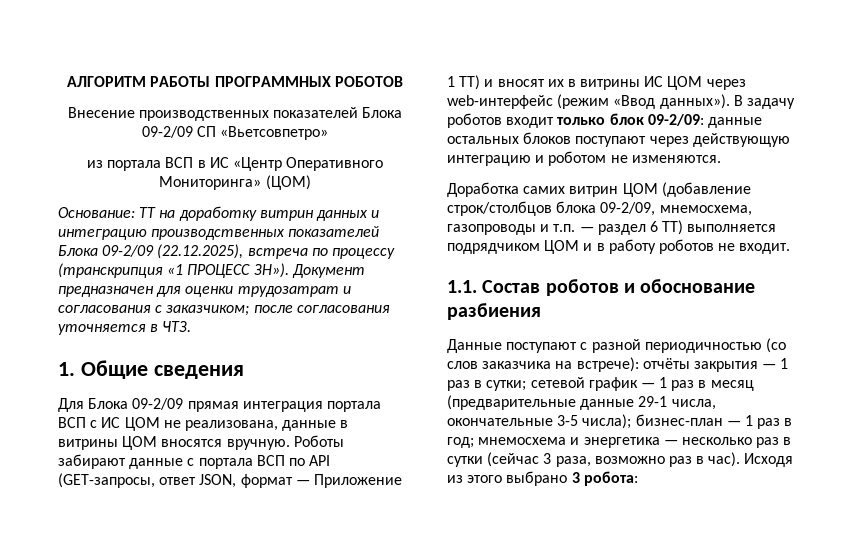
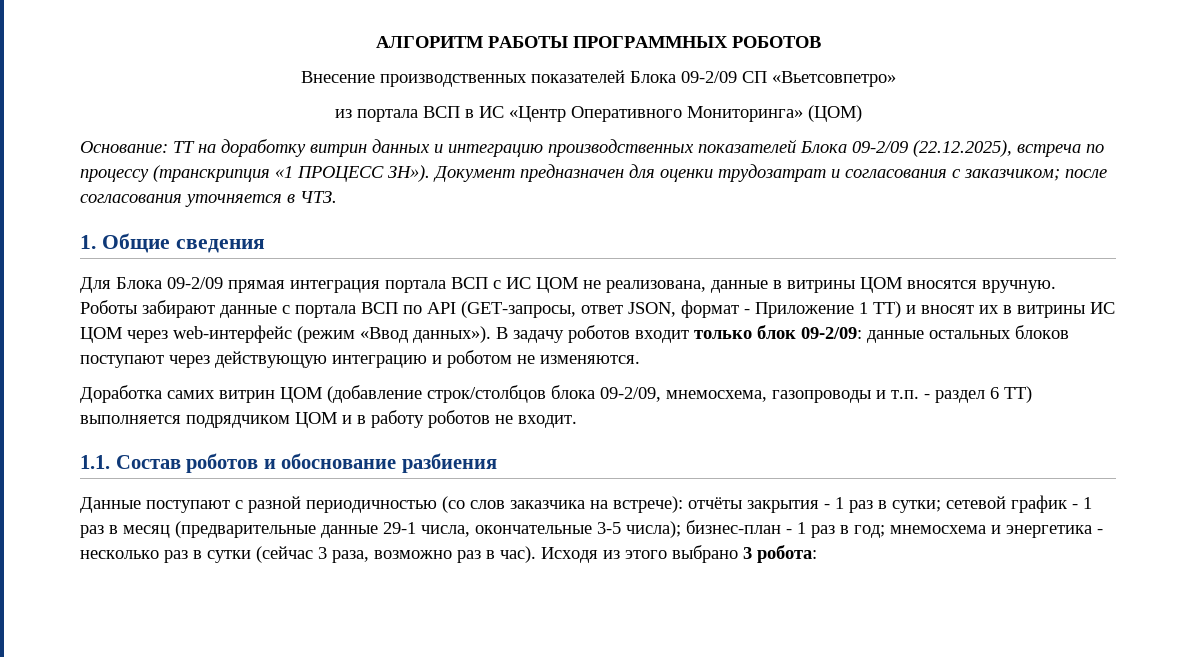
- Роботы забирают данные с портала ВСП по API (GET-запросы, ответ JSON, формат — Приложение 1 ТТ) и вносят их в витрины ИС ЦОМ через web-интерфейс (режим «Ввод данных»).
+ Роботы забирают данные с портала ВСП по API (GET-запросы, ответ JSON, формат - Приложение 1 ТТ) и вносят их в витрины ИС ЦОМ через web-интерфейс (режим «Ввод данных»).
- Доработка самих витрин ЦОМ (добавление строк/столбцов блока 09-2/09, мнемосхема, газопроводы и т.п. — раздел 6 ТТ) выполняется подрядчиком ЦОМ и в работу роботов не входит.
+ Доработка самих витрин ЦОМ (добавление строк/столбцов блока 09-2/09, мнемосхема, газопроводы и т.п. - раздел 6 ТТ) выполняется подрядчиком ЦОМ и в работу роботов не входит.
- Данные поступают с разной периодичностью (со слов заказчика на встрече): отчёты закрытия — 1 раз в сутки; сетевой график — 1 раз в месяц (предварительные данные 29-1 числа, окончательные 3-5 числа); бизнес-план — 1 раз в год; мнемосхема и энергетика — несколько раз в сутки (сейчас 3 раза, возможно раз в час).
+ Данные поступают с разной периодичностью (со слов заказчика на встрече): отчёты закрытия - 1 раз в сутки; сетевой график - 1 раз в месяц (предварительные данные 29-1 числа, окончательные 3-5 числа); бизнес-план - 1 раз в год; мнемосхема и энергетика - несколько раз в сутки (сейчас 3 раза, возможно раз в час).

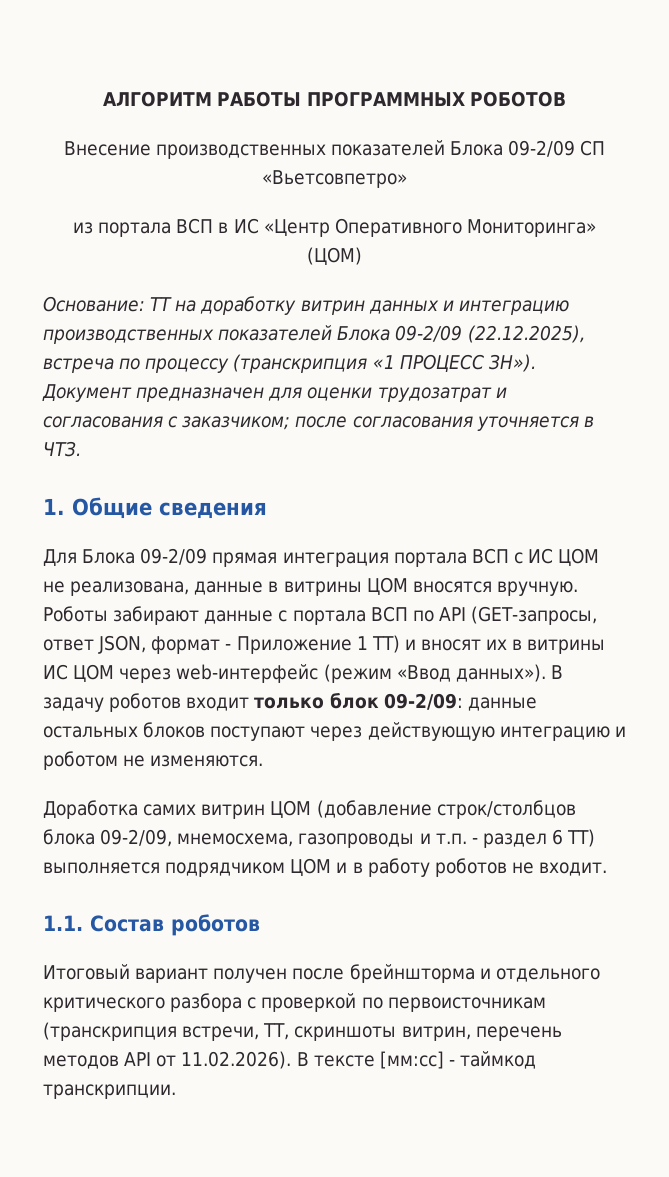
- 1.1. Состав роботов и обоснование разбиения
- Данные поступают с разной периодичностью (со слов заказчика на встрече): отчёты закрытия - 1 раз в сутки; сетевой график - 1 раз в месяц (предварительные данные 29-1 числа, окончательные 3-5 числа); бизнес-план - 1 раз в год; мнемосхема и энергетика - несколько раз в сутки (сейчас 3 раза, возможно раз в час). Исходя из этого выбрано 3 робота:
+ 1.1. Состав роботов
+ Итоговый вариант получен после брейншторма и отдельного критического разбора с проверкой по первоисточникам (транскрипция встречи, ТТ, скриншоты витрин, перечень методов API от 11.02.2026). В тексте [мм:сс] - таймкод транскрипции.

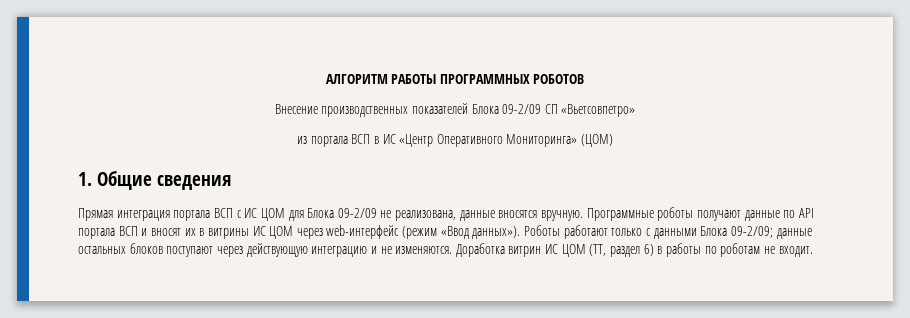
- Основание: ТТ на доработку витрин данных и интеграцию производственных показателей Блока 09-2/09 (22.12.2025), встреча по процессу (транскрипция «1 ПРОЦЕСС ЗН»). Документ предназначен для оценки трудозатрат и согласования с заказчиком; после согласования уточняется в ЧТЗ.
- Для Блока 09-2/09 прямая интеграция портала ВСП с ИС ЦОМ не реализована, данные в витрины ЦОМ вносятся вручную. Роботы забирают данные с портала ВСП по API (GET-запросы, ответ JSON, формат - Приложение 1 ТТ) и вносят их в витрины ИС ЦОМ через web-интерфейс (режим «Ввод данных»).
+ Прямая интеграция портала ВСП с ИС ЦОМ для Блока 09-2/09 не реализована, данные вносятся вручную. Программные роботы получают данные по API портала ВСП и вносят их в витрины ИС ЦОМ через web-интерфейс (режим «Ввод данных»).
- В задачу роботов входит только блок 09-2/09: данные остальных блоков поступают через действующую интеграцию и роботом не изменяются.
- Доработка самих витрин ЦОМ (добавление строк/столбцов блока 09-2/09, мнемосхема, газопроводы и т.п. - раздел 6 ТТ) выполняется подрядчиком ЦОМ и в работу роботов не входит.
- 1.1. Состав роботов
- Итоговый вариант получен после брейншторма и отдельного критического разбора с проверкой по первоисточникам (транскрипция встречи, ТТ, скриншоты витрин, перечень методов API от 11.02.2026). В тексте [мм:сс] - таймкод транскрипции.
+ Роботы работают только с данными Блока 09-2/09; данные остальных блоков поступают через действующую интеграцию и не изменяются. Доработка витрин ИС ЦОМ (ТТ, раздел 6) в работы по роботам не входит.

